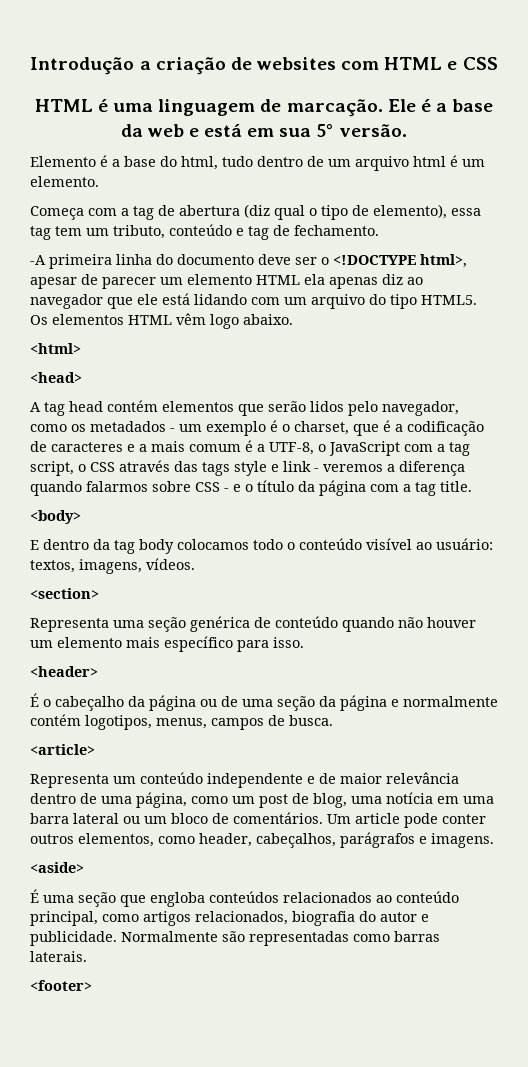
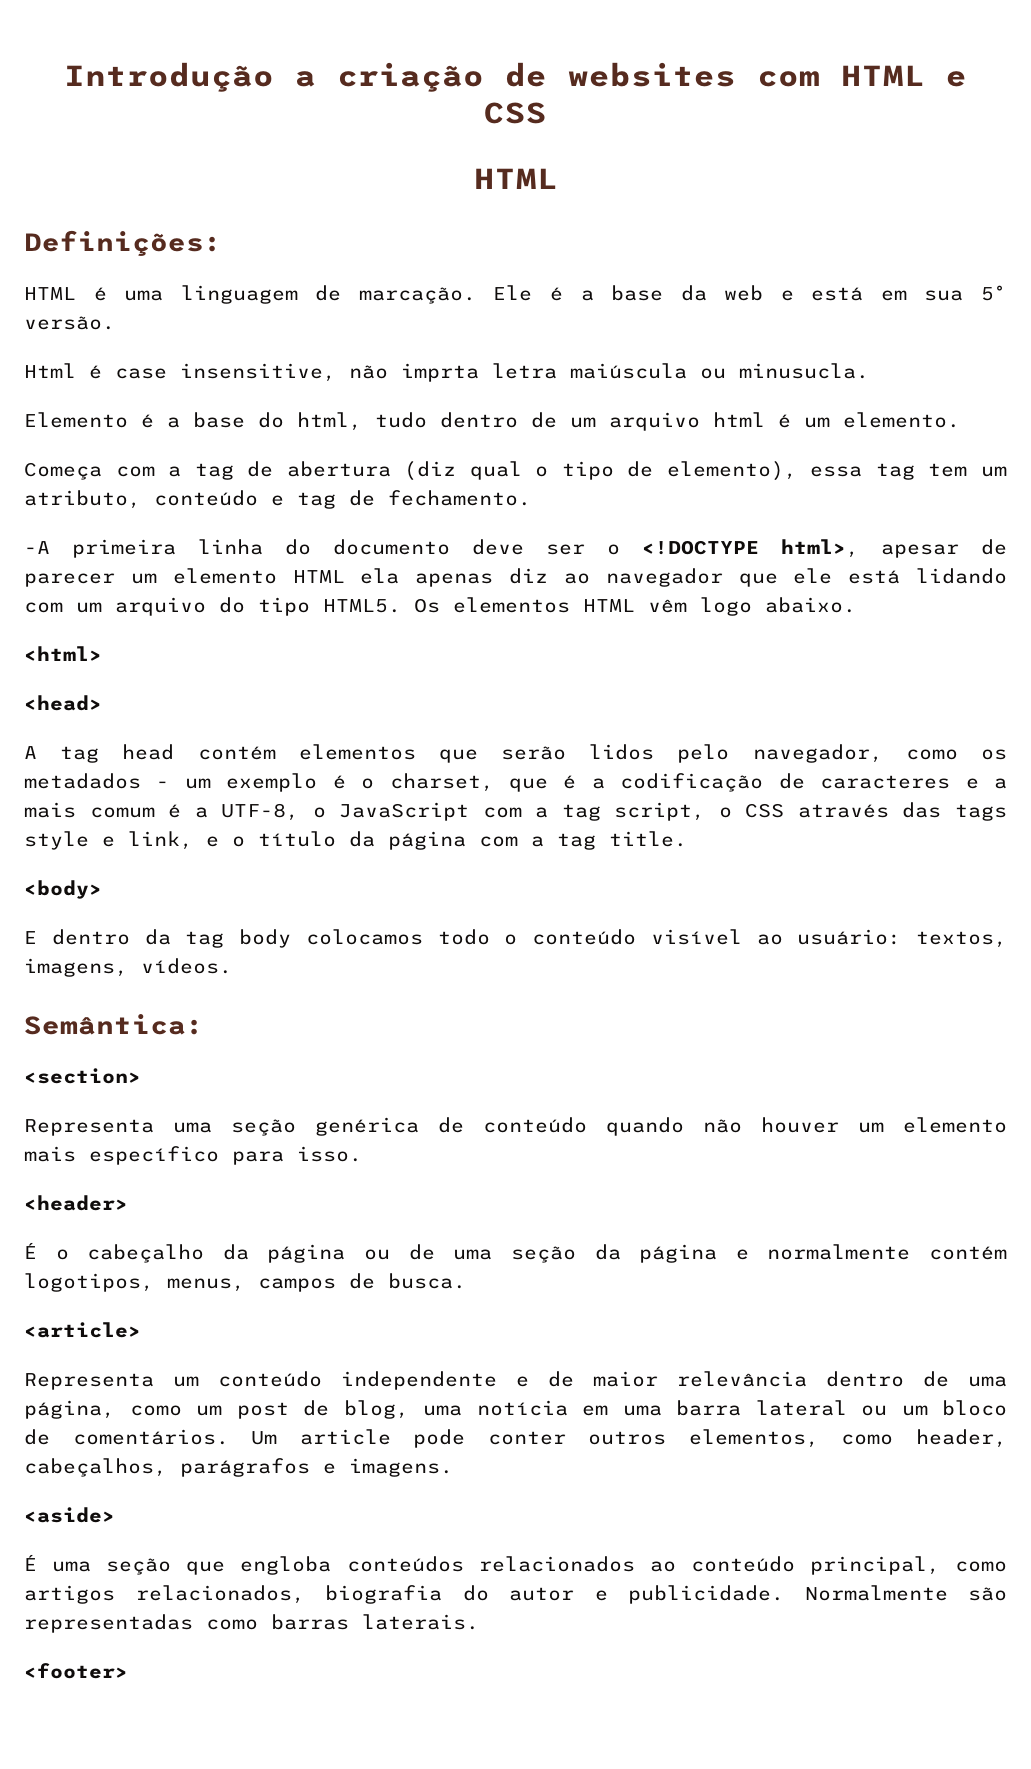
  Introdução a criação de websites com HTML e CSS
+ HTML
+ Definições:
+ Html é case insensitive, não imprta letra maiúscula ou minusucla.
- Começa com a tag de abertura (diz qual o tipo de elemento), essa tag tem um tributo, conteúdo e tag de fechamento.
+ Começa com a tag de abertura (diz qual o tipo de elemento), essa tag tem um atributo, conteúdo e tag de fechamento.
- A tag head contém elementos que serão lidos pelo navegador, como os metadados - um exemplo é o charset, que é a codificação de caracteres e a mais comum é a UTF-8, o JavaScript com a tag script, o CSS através das tags style e link - veremos a diferença quando falarmos sobre CSS - e o título da página com a tag title.
+ A tag head contém elementos que serão lidos pelo navegador, como os metadados - um exemplo é o charset, que é a codificação de caracteres e a mais comum é a UTF-8, o JavaScript com a tag script, o CSS através das tags style e link, e o título da página com a tag title.
+ Semântica:

